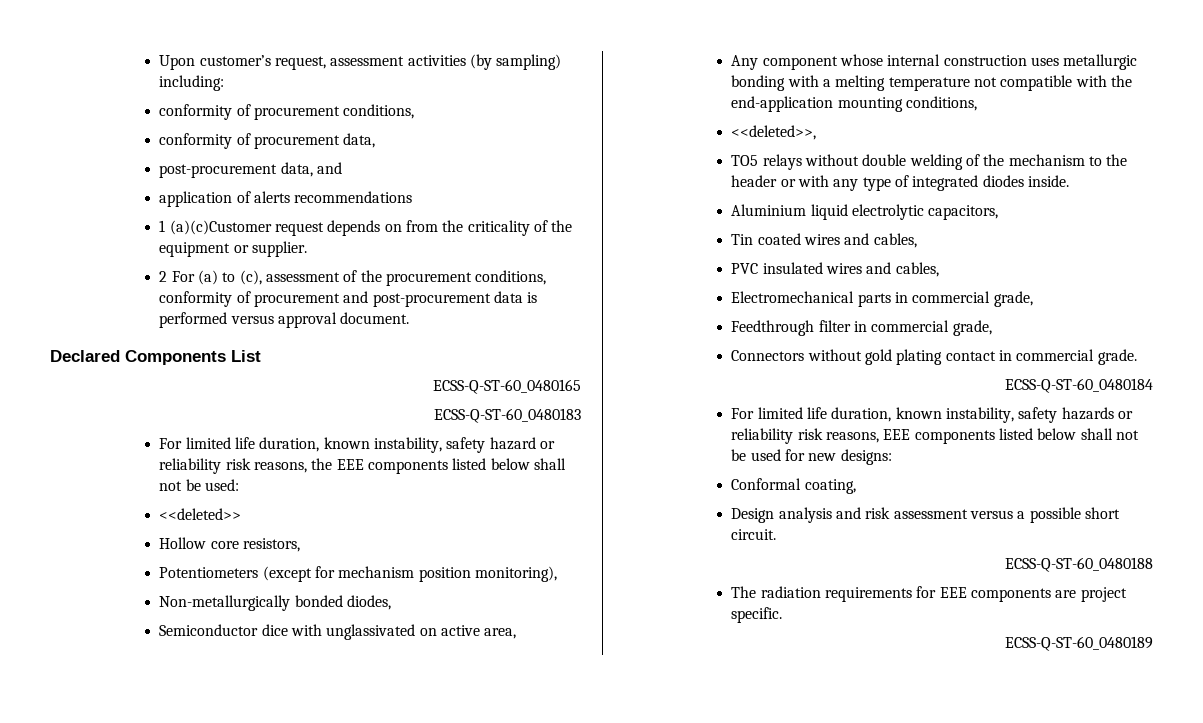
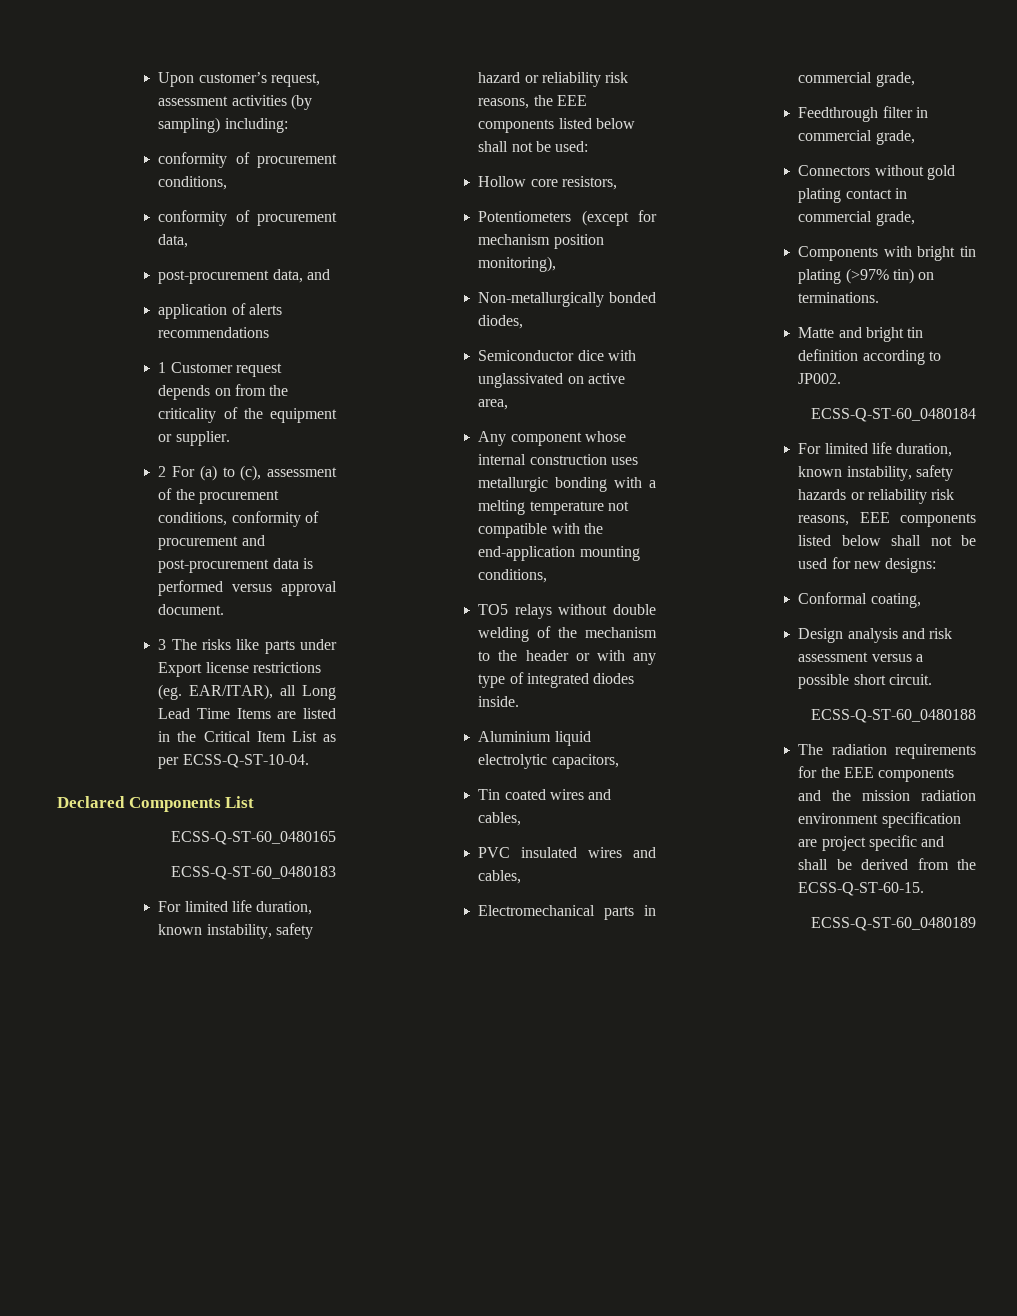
- 1 (a)(c)Customer request depends on from the criticality of the equipment or supplier.
+ 1 Customer request depends on from the criticality of the equipment or supplier.
+ 3 The risks like parts under Export license restrictions (eg. EAR/ITAR), all Long Lead Time Items are listed in the Critical Item List as per ECSS-Q-ST-10-04.
- <<deleted>>
- <<deleted>>,
- Connectors without gold plating contact in commercial grade.
+ Connectors without gold plating contact in commercial grade,
+ Components with bright tin plating (>97% tin) on terminations.
+ Matte and bright tin definition according to JP002.
- The radiation requirements for EEE components are project specific.
+ The radiation requirements for the EEE components and the mission radiation environment specification are project specific and shall be derived from the ECSS-Q-ST-60-15.

